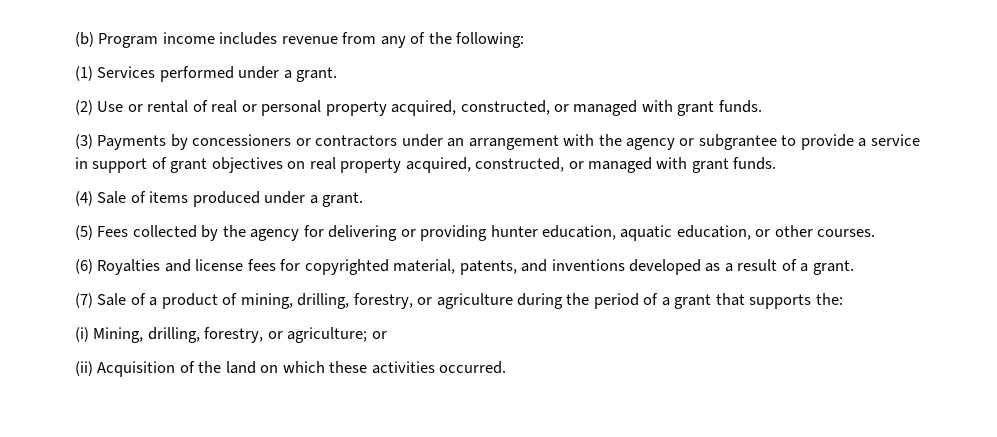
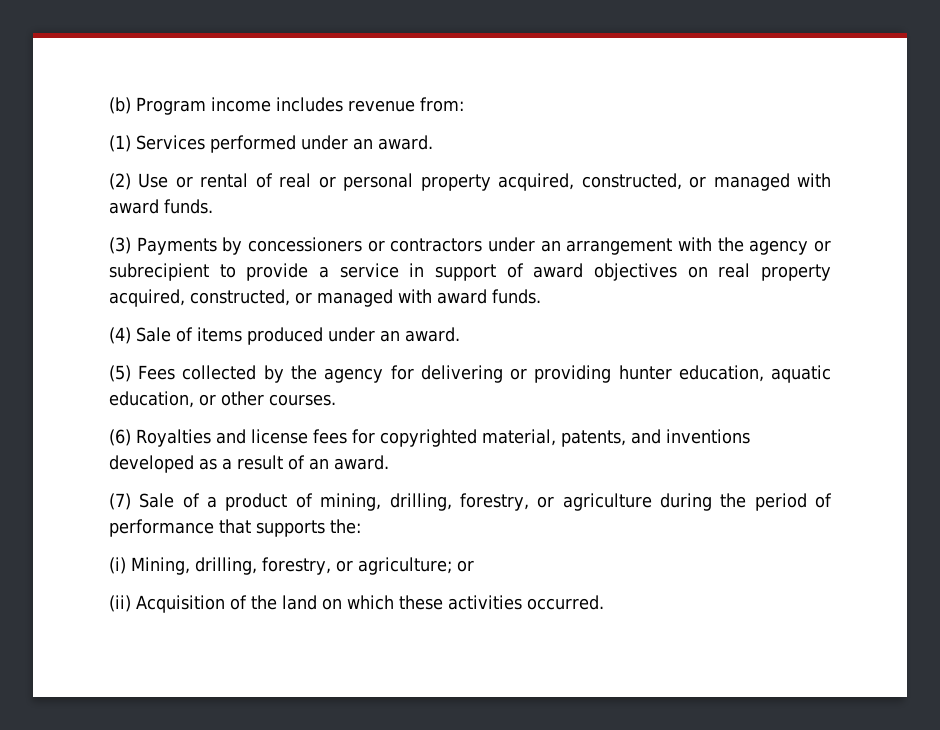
- (b) Program income includes revenue from any of the following:
+ (b) Program income includes revenue from:
- (1) Services performed under a grant.
+ (1) Services performed under an award.
- (2) Use or rental of real or personal property acquired, constructed, or managed with grant funds.
+ (2) Use or rental of real or personal property acquired, constructed, or managed with award funds.
- (3) Payments by concessioners or contractors under an arrangement with the agency or subgrantee to provide a service in support of grant objectives on real property acquired, constructed, or managed with grant funds.
+ (3) Payments by concessioners or contractors under an arrangement with the agency or subrecipient to provide a service in support of award objectives on real property acquired, constructed, or managed with award funds.
- (4) Sale of items produced under a grant.
+ (4) Sale of items produced under an award.
- (6) Royalties and license fees for copyrighted material, patents, and inventions developed as a result of a grant.
+ (6) Royalties and license fees for copyrighted material, patents, and inventions developed as a result of an award.
- (7) Sale of a product of mining, drilling, forestry, or agriculture during the period of a grant that supports the:
+ (7) Sale of a product of mining, drilling, forestry, or agriculture during the period of performance that supports the:

